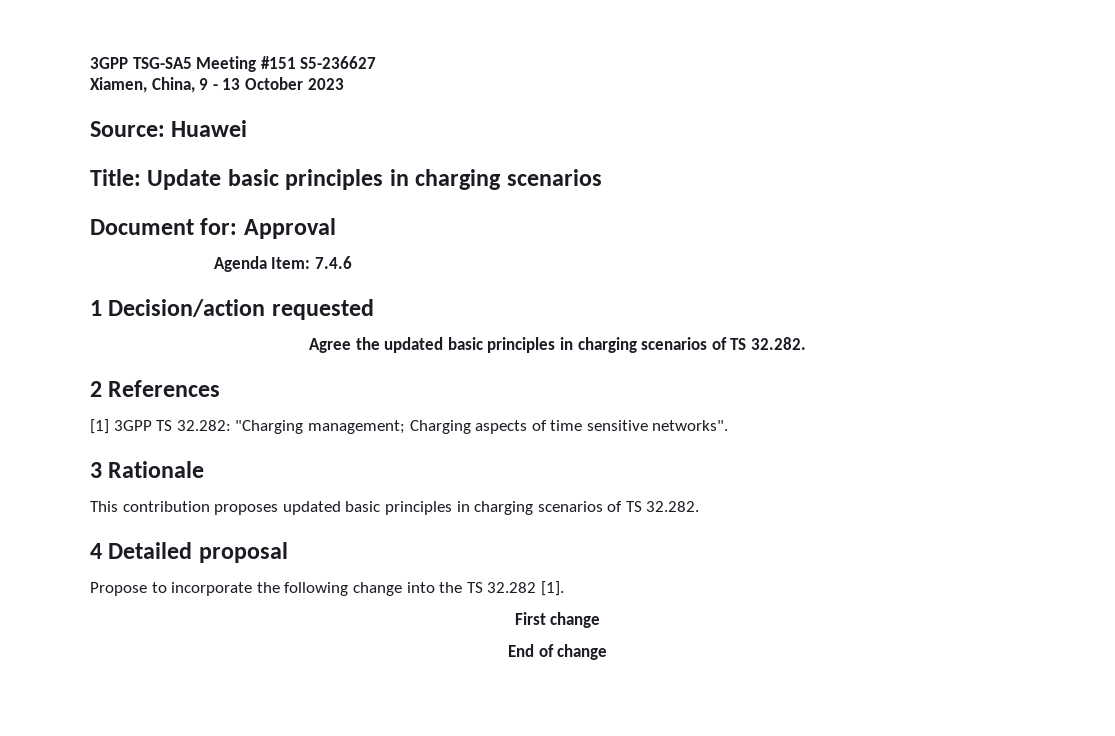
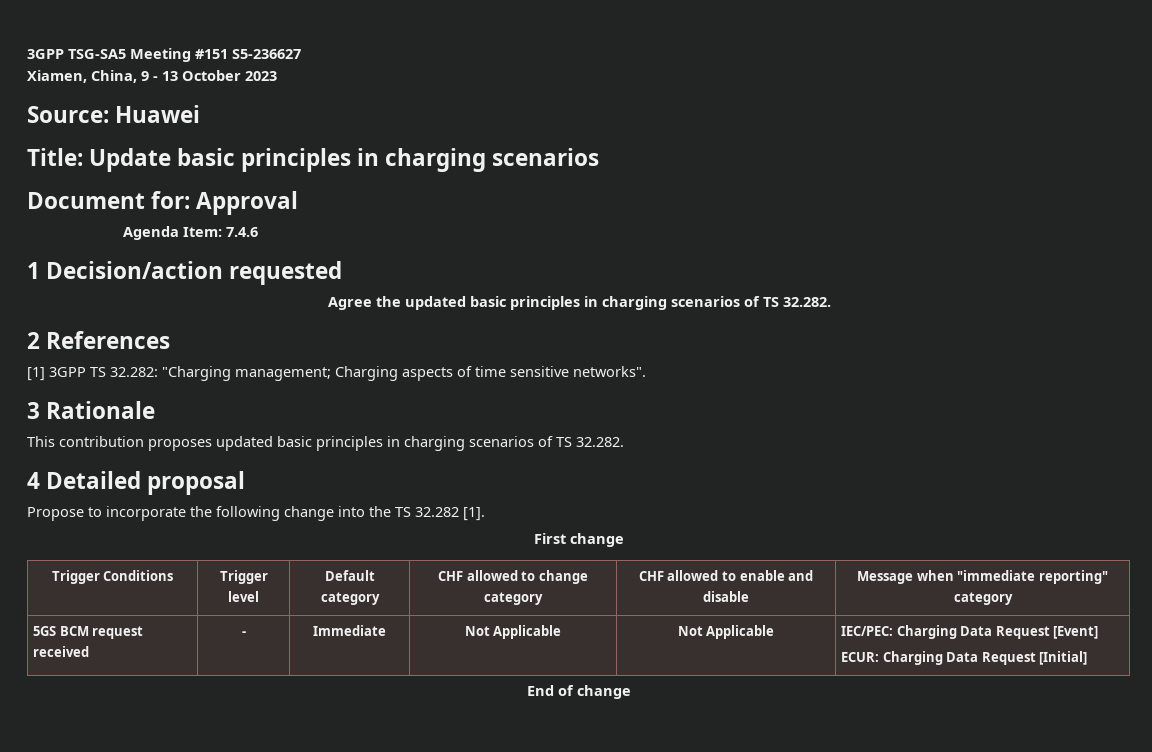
+ Trigger Conditions | Trigger level | Default category | CHF allowed to change category | CHF allowed to enable and disable | Message when "immediate reporting" category
+ 5GS BCM request received | - | Immediate | Not Applicable | Not Applicable | IEC/PEC: Charging Data Request [Event]
+ ECUR: Charging Data Request [Initial]

